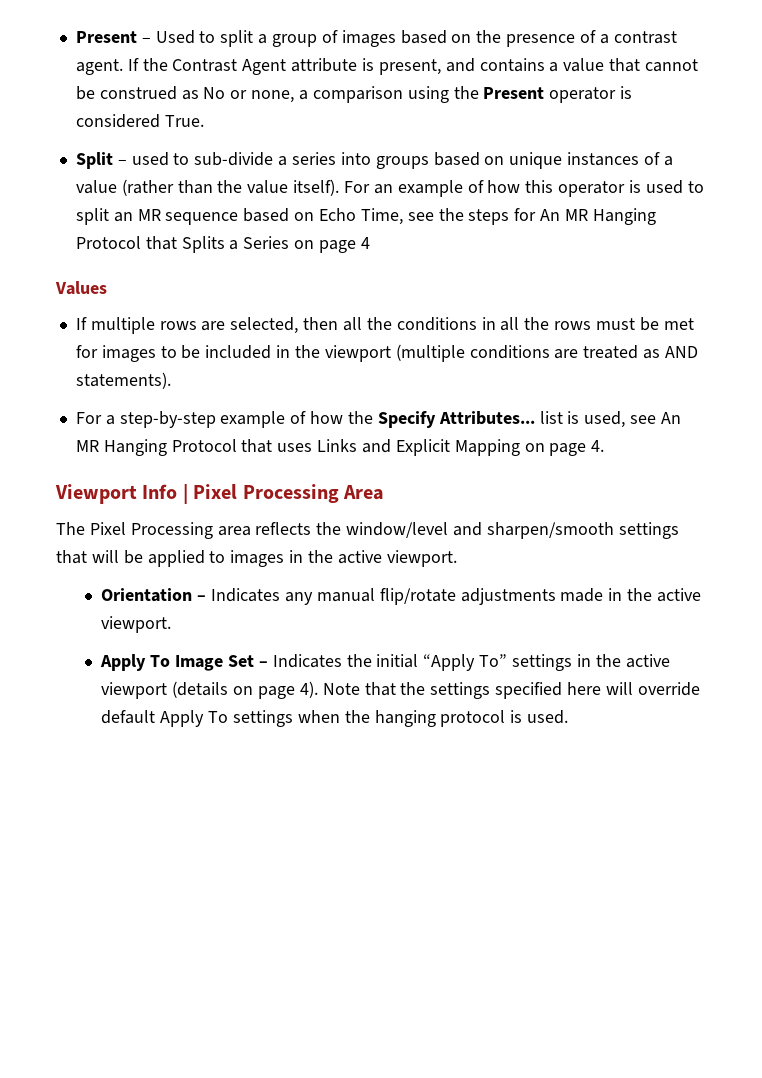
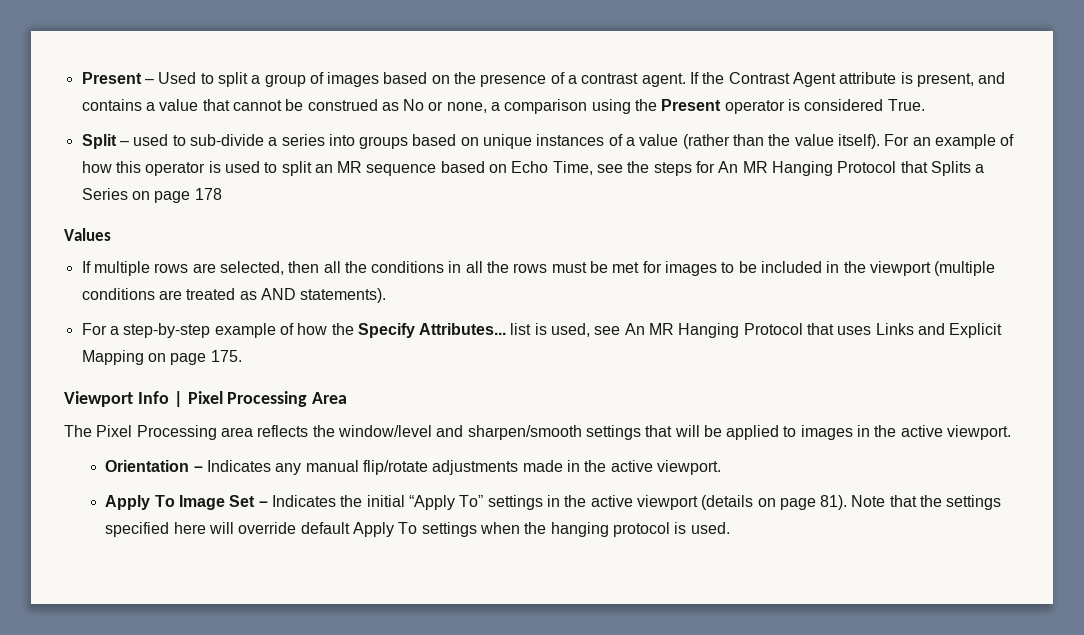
- For an example of how this operator is used to split an MR sequence based on Echo Time, see the steps for An MR Hanging Protocol that Splits a Series on page 4
+ For an example of how this operator is used to split an MR sequence based on Echo Time, see the steps for An MR Hanging Protocol that Splits a Series on page 178
- For a step-by-step example of how the Specify Attributes... list is used, see An MR Hanging Protocol that uses Links and Explicit Mapping on page 4.
+ For a step-by-step example of how the Specify Attributes... list is used, see An MR Hanging Protocol that uses Links and Explicit Mapping on page 175.
- Apply To Image Set – Indicates the initial “Apply To” settings in the active viewport (details on page 4).
+ Apply To Image Set – Indicates the initial “Apply To” settings in the active viewport (details on page 81).

